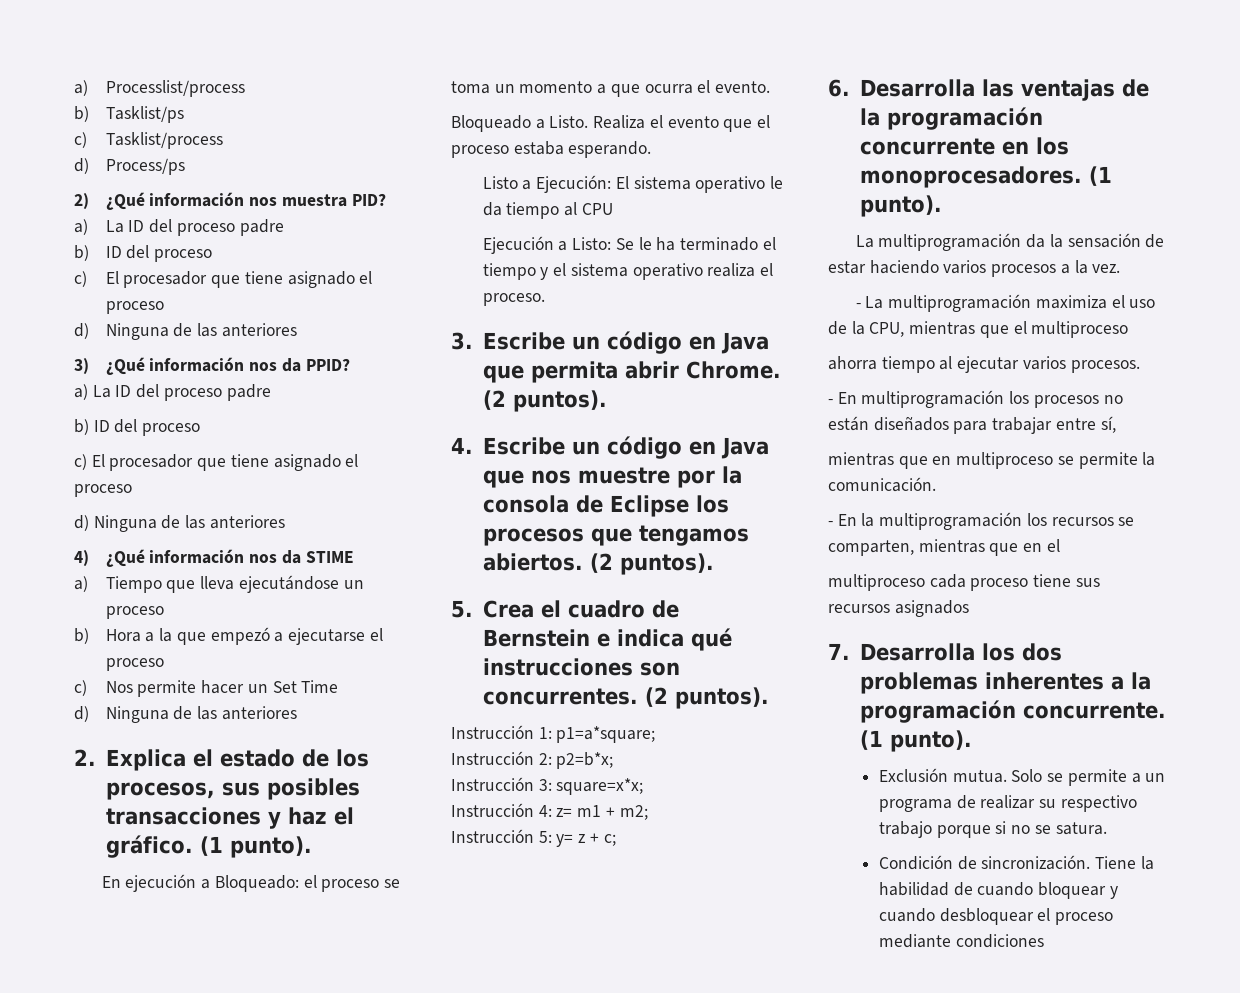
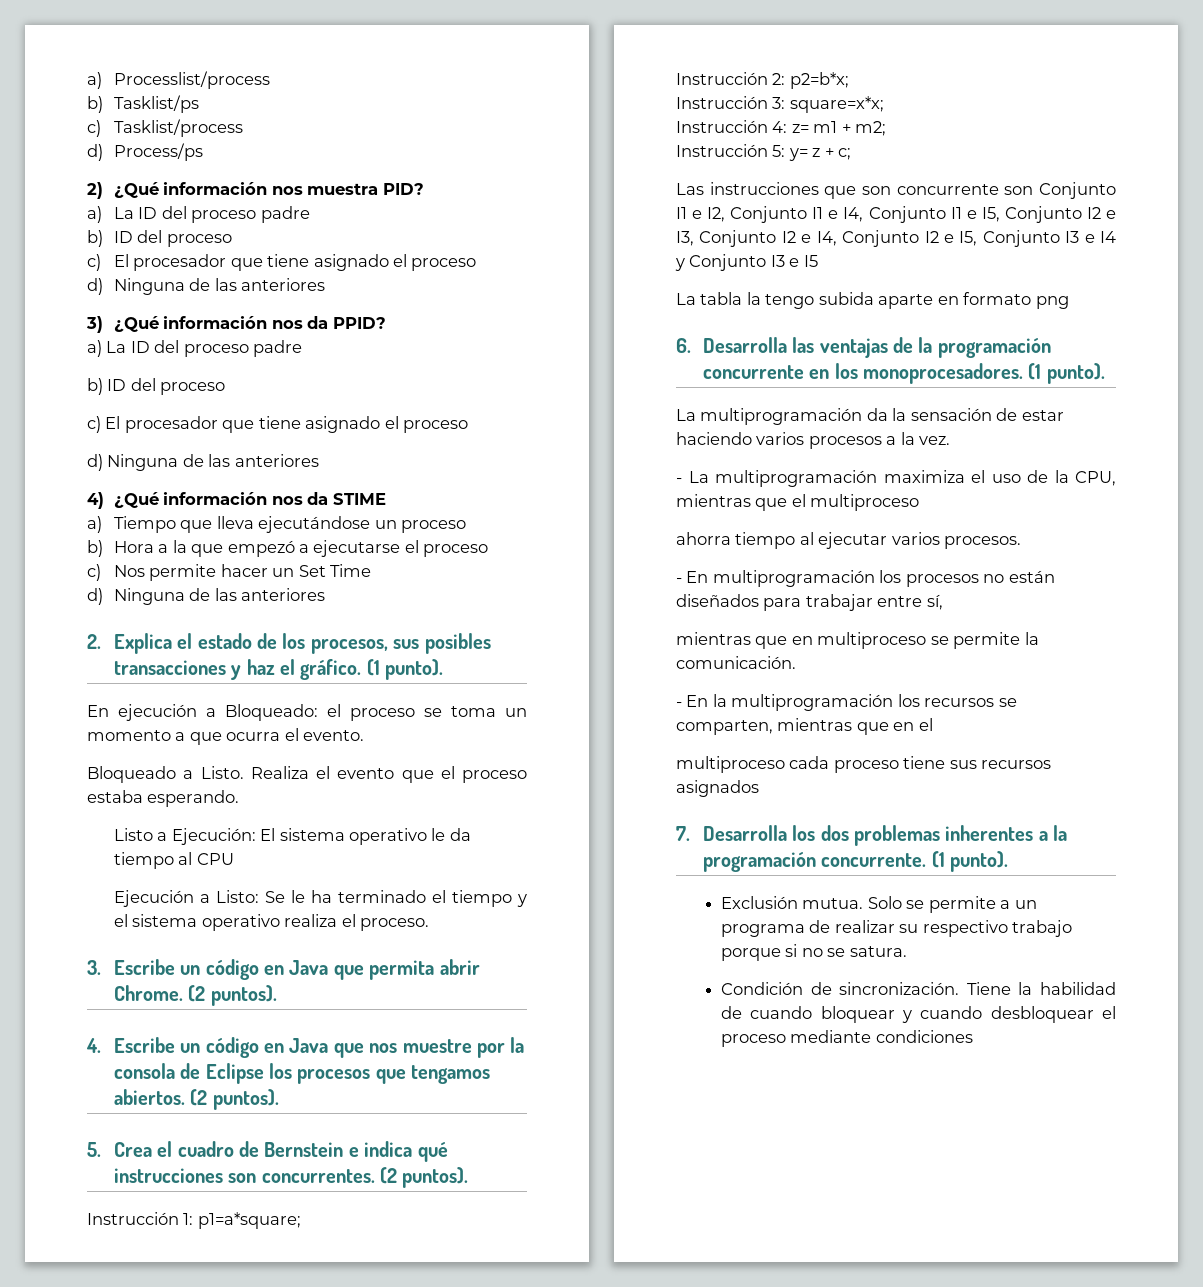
+ Las instrucciones que son concurrente son Conjunto I1 e I2, Conjunto I1 e I4, Conjunto I1 e I5, Conjunto I2 e I3, Conjunto I2 e I4, Conjunto I2 e I5, Conjunto I3 e I4 y Conjunto I3 e I5
+ La tabla la tengo subida aparte en formato png

